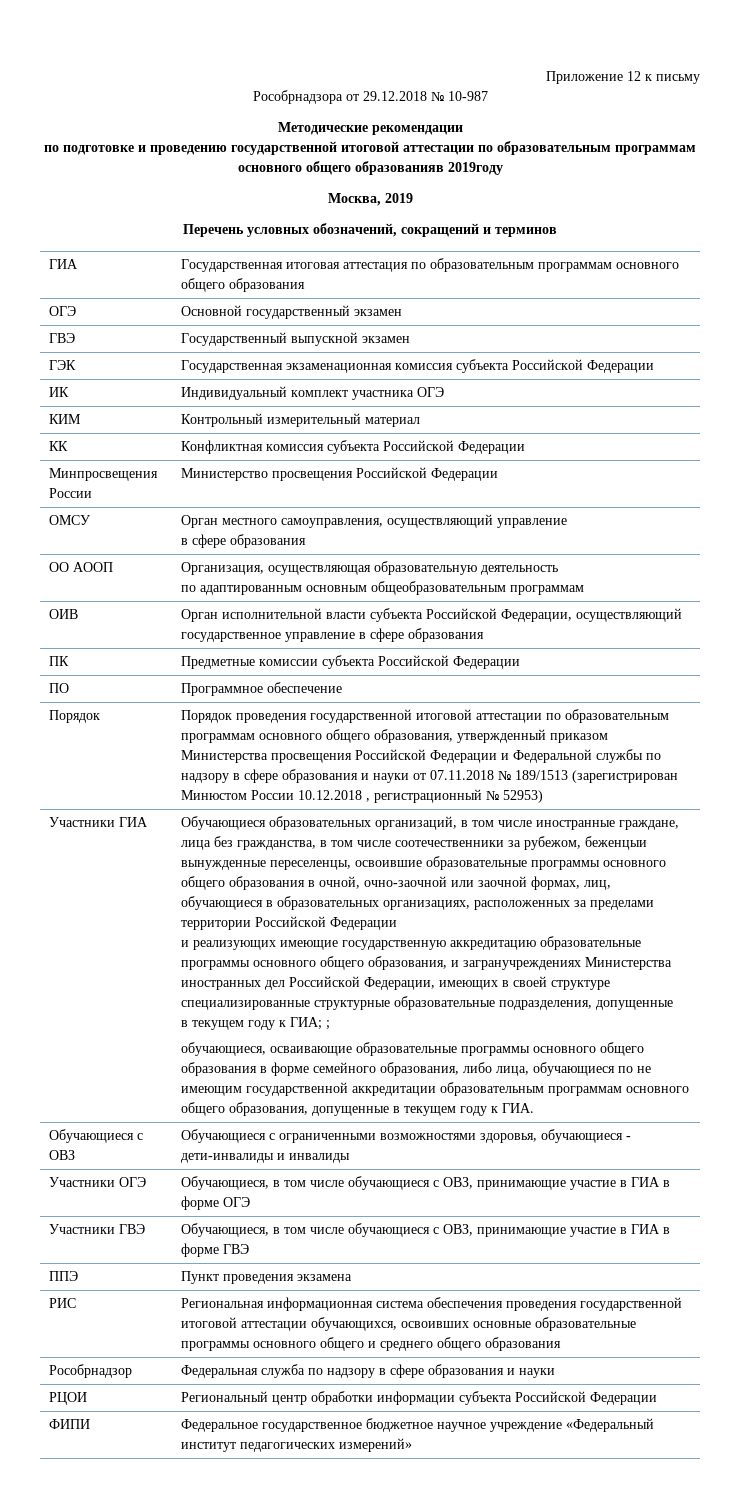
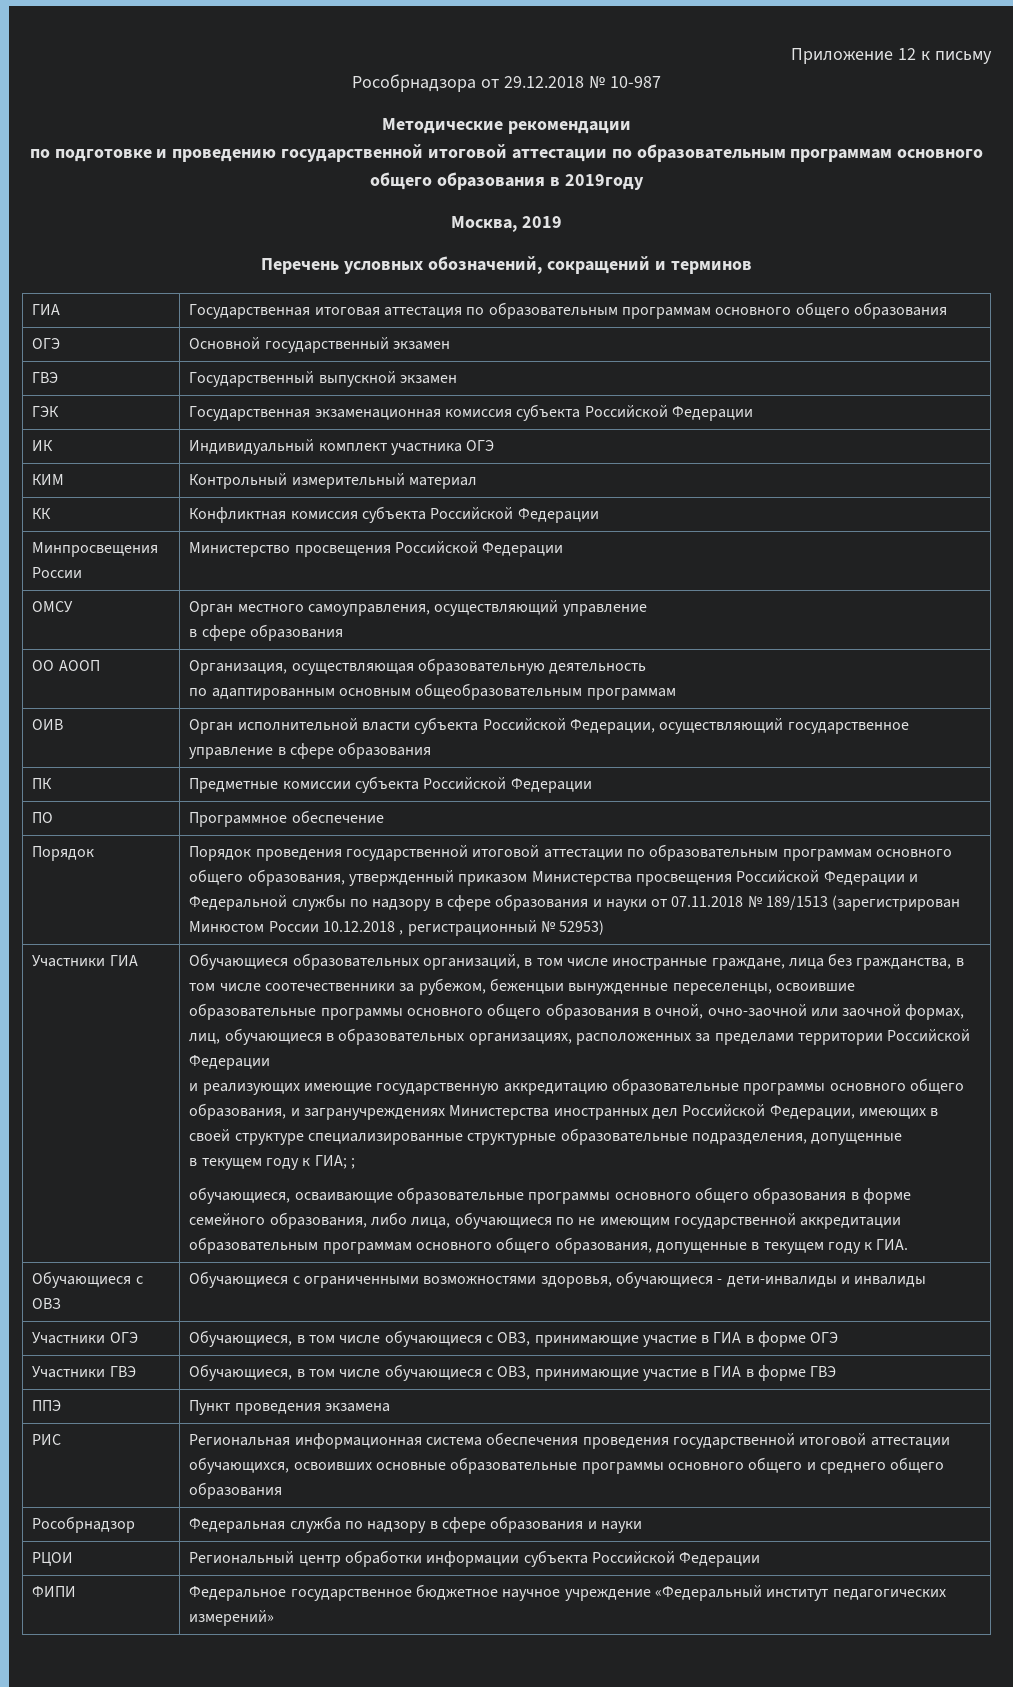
- по подготовке и проведению государственной итоговой аттестации по образовательным программам основного общего образованияв 2019году
+ по подготовке и проведению государственной итоговой аттестации по образовательным программам основного общего образования в 2019году

